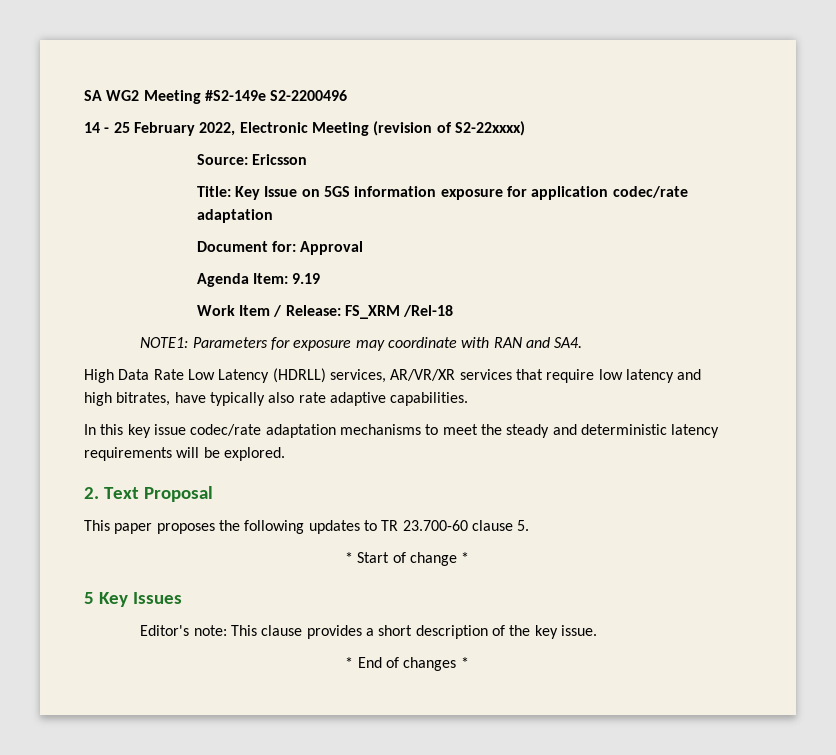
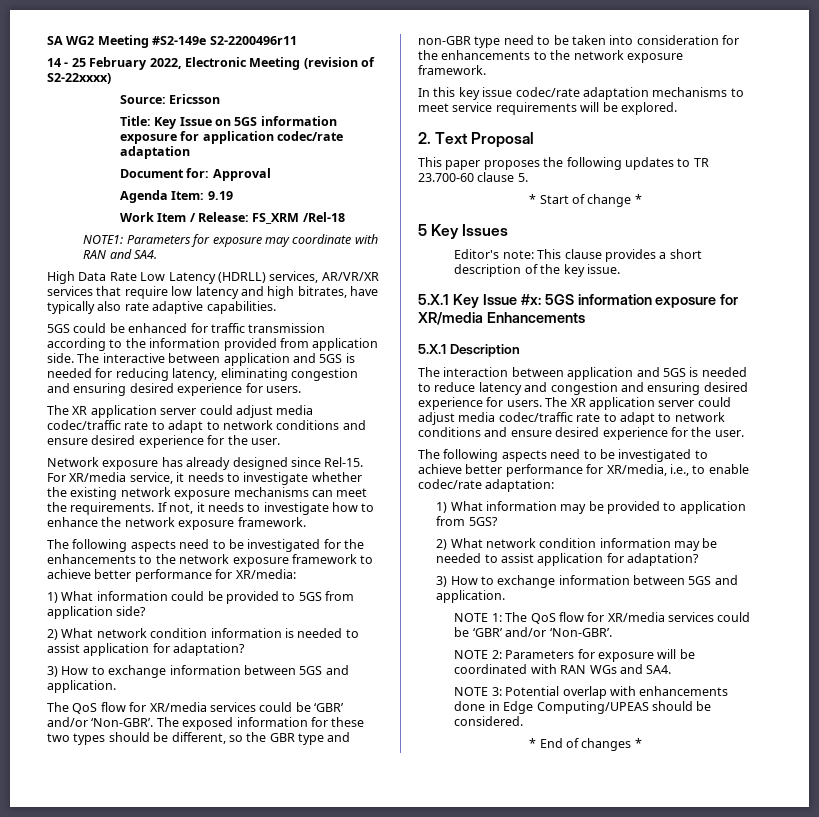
- SA WG2 Meeting #S2-149e S2-2200496
+ SA WG2 Meeting #S2-149e S2-2200496r11
+ 5GS could be enhanced for traffic transmission according to the information provided from application side. The interactive between application and 5GS is needed for reducing latency, eliminating congestion and ensuring desired experience for users.
+ The XR application server could adjust media codec/traffic rate to adapt to network conditions and ensure desired experience for the user.
+ Network exposure has already designed since Rel-15. For XR/media service, it needs to investigate whether the existing network exposure mechanisms can meet the requirements. If not, it needs to investigate how to enhance the network exposure framework.
+ The following aspects need to be investigated for the enhancements to the network exposure framework to achieve better performance for XR/media:
+ 1) What information could be provided to 5GS from application side?
+ 2) What network condition information is needed to assist application for adaptation?
+ 3) How to exchange information between 5GS and application.
+ The QoS flow for XR/media services could be ‘GBR’ and/or ‘Non-GBR’. The exposed information for these two types should be different, so the GBR type and non-GBR type need to be taken into consideration for the enhancements to the network exposure framework.
- In this key issue codec/rate adaptation mechanisms to meet the steady and deterministic latency requirements will be explored.
+ In this key issue codec/rate adaptation mechanisms to meet service requirements will be explored.
+ 5.X.1 Key Issue #x: 5GS information exposure for XR/media Enhancements
+ 5.X.1 Description
+ The interaction between application and 5GS is needed to reduce latency and congestion and ensuring desired experience for users. The XR application server could adjust media codec/traffic rate to adapt to network conditions and ensure desired experience for the user.
+ The following aspects need to be investigated to achieve better performance for XR/media, i.e., to enable codec/rate adaptation:
+ 1) What information may be provided to application from 5GS?
+ 2) What network condition information may be needed to assist application for adaptation?
+ 3) How to exchange information between 5GS and application.
+ NOTE 1: The QoS flow for XR/media services could be ‘GBR’ and/or ‘Non-GBR’.
+ NOTE 2: Parameters for exposure will be coordinated with RAN WGs and SA4.
+ NOTE 3: Potential overlap with enhancements done in Edge Computing/UPEAS should be considered.

